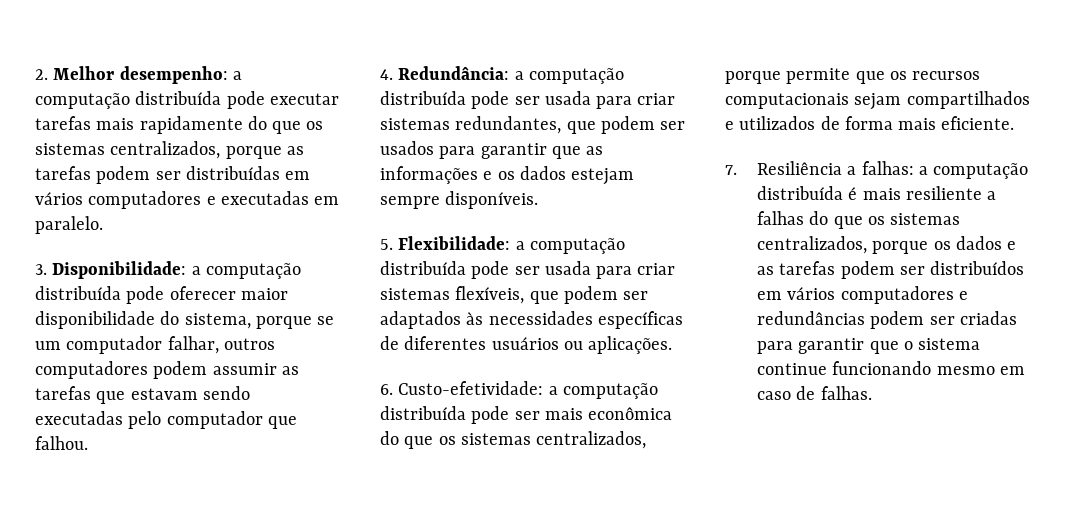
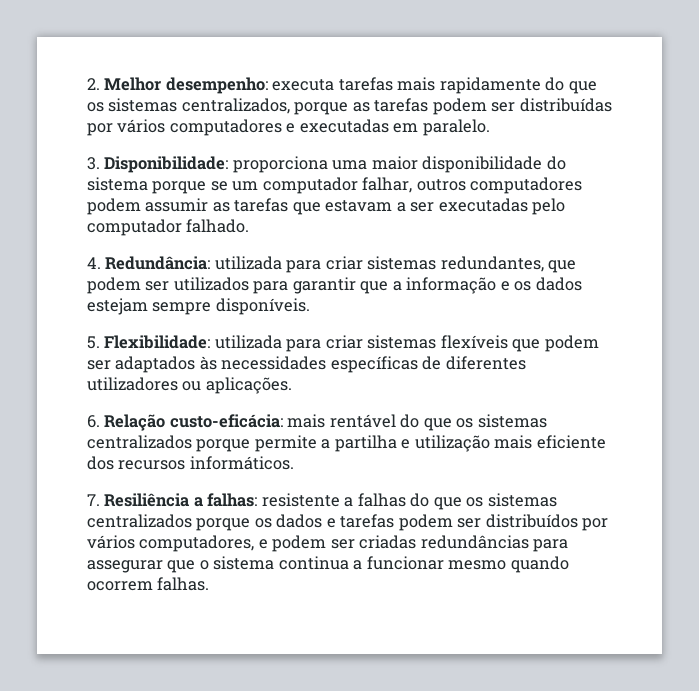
- 2. Melhor desempenho: a computação distribuída pode executar tarefas mais rapidamente do que os sistemas centralizados, porque as tarefas podem ser distribuídas em vários computadores e executadas em paralelo.
+ 2. Melhor desempenho: executa tarefas mais rapidamente do que os sistemas centralizados, porque as tarefas podem ser distribuídas por vários computadores e executadas em paralelo.
- 3. Disponibilidade: a computação distribuída pode oferecer maior disponibilidade do sistema, porque se um computador falhar, outros computadores podem assumir as tarefas que estavam sendo executadas pelo computador que falhou.
+ 3. Disponibilidade: proporciona uma maior disponibilidade do sistema porque se um computador falhar, outros computadores podem assumir as tarefas que estavam a ser executadas pelo computador falhado.
- 4. Redundância: a computação distribuída pode ser usada para criar sistemas redundantes, que podem ser usados para garantir que as informações e os dados estejam sempre disponíveis.
+ 4. Redundância: utilizada para criar sistemas redundantes, que podem ser utilizados para garantir que a informação e os dados estejam sempre disponíveis.
- 5. Flexibilidade: a computação distribuída pode ser usada para criar sistemas flexíveis, que podem ser adaptados às necessidades específicas de diferentes usuários ou aplicações.
+ 5. Flexibilidade: utilizada para criar sistemas flexíveis que podem ser adaptados às necessidades específicas de diferentes utilizadores ou aplicações.
- 6. Custo-efetividade: a computação distribuída pode ser mais econômica do que os sistemas centralizados, porque permite que os recursos computacionais sejam compartilhados e utilizados de forma mais eficiente.
- 7. Resiliência a falhas: a computação distribuída é mais resiliente a falhas do que os sistemas centralizados, porque os dados e as tarefas podem ser distribuídos em vários computadores e redundâncias podem ser criadas para garantir que o sistema continue funcionando mesmo em caso de falhas.
+ 6. Relação custo-eficácia: mais rentável do que os sistemas centralizados porque permite a partilha e utilização mais eficiente dos recursos informáticos.
+ 7. Resiliência a falhas: resistente a falhas do que os sistemas centralizados porque os dados e tarefas podem ser distribuídos por vários computadores, e podem ser criadas redundâncias para assegurar que o sistema continua a funcionar mesmo quando ocorrem falhas.

